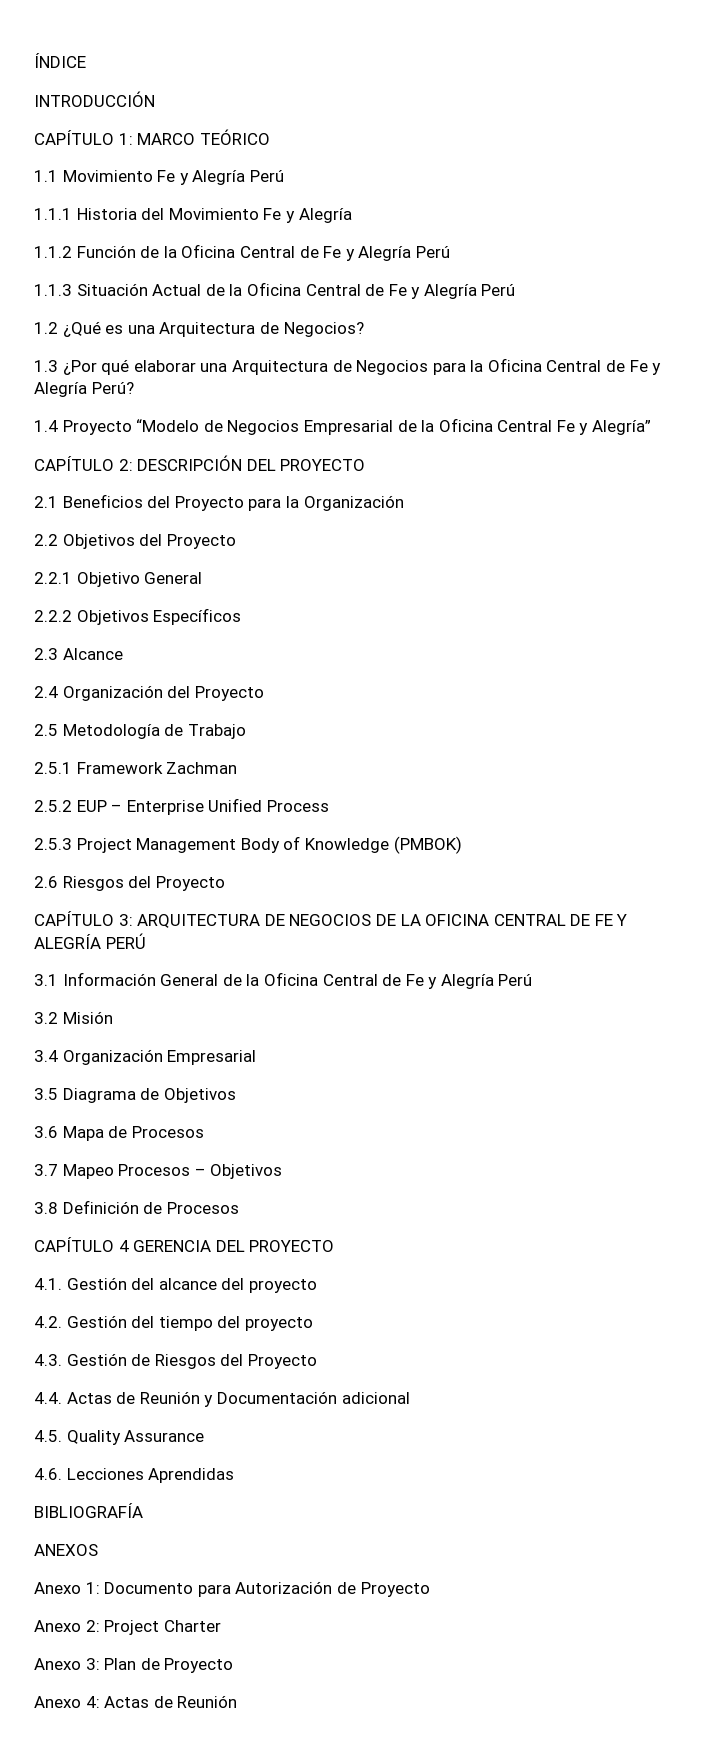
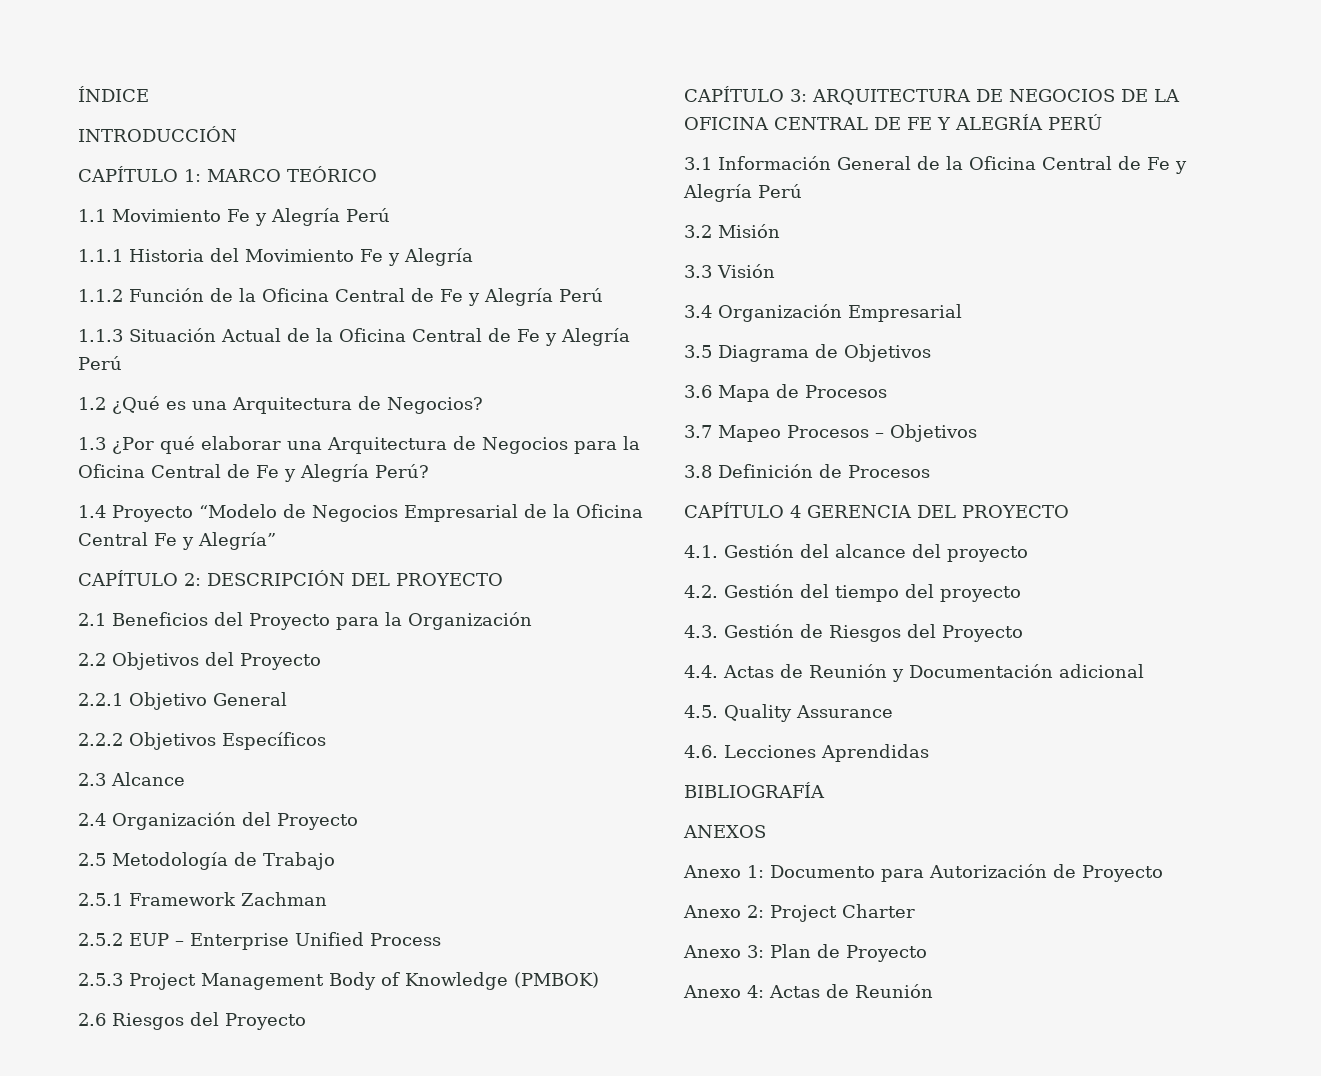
+ 3.3 Visión

